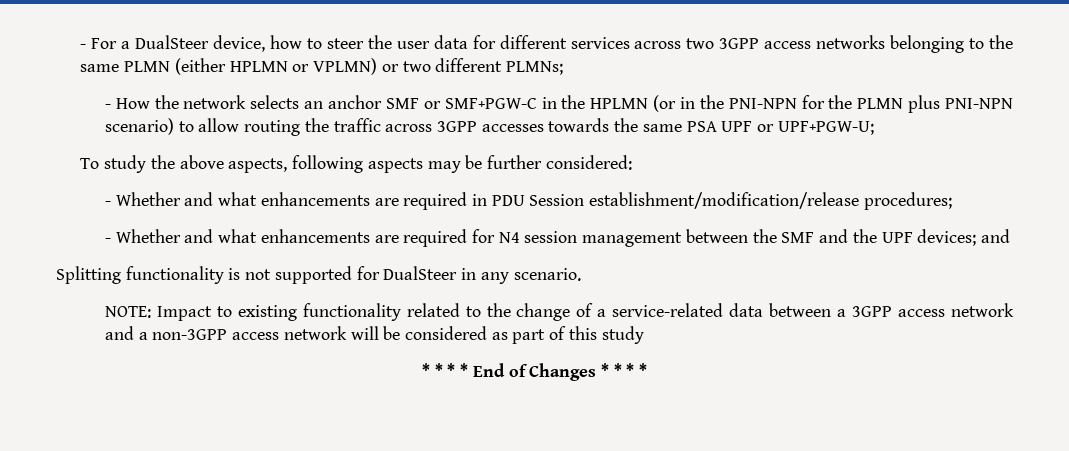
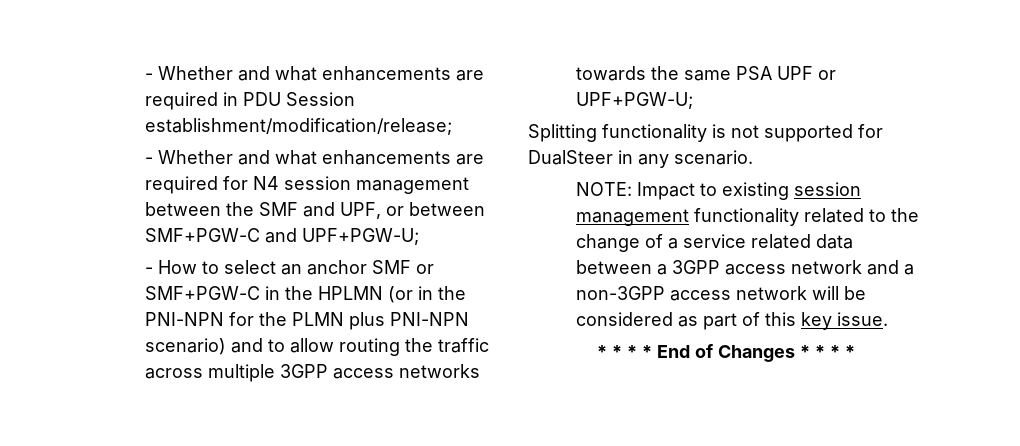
- - For a DualSteer device, how to steer the user data for different services across two 3GPP access networks belonging to the same PLMN (either HPLMN or VPLMN) or two different PLMNs;
+ - Whether and what enhancements are required in PDU Session establishment/modification/release;
+ - Whether and what enhancements are required for N4 session management between the SMF and UPF, or between SMF+PGW-C and UPF+PGW-U;
- - How the network selects an anchor SMF or SMF+PGW-C in the HPLMN (or in the PNI-NPN for the PLMN plus PNI-NPN scenario) to allow routing the traffic across 3GPP accesses towards the same PSA UPF or UPF+PGW-U;
+ - How to select an anchor SMF or SMF+PGW-C in the HPLMN (or in the PNI-NPN for the PLMN plus PNI-NPN scenario) and to allow routing the traffic across multiple 3GPP access networks towards the same PSA UPF or UPF+PGW-U;
- To study the above aspects, following aspects may be further considered:
- - Whether and what enhancements are required in PDU Session establishment/modification/release procedures;
- - Whether and what enhancements are required for N4 session management between the SMF and the UPF devices; and
- NOTE: Impact to existing functionality related to the change of a service-related data between a 3GPP access network and a non-3GPP access network will be considered as part of this study
+ NOTE: Impact to existing session management functionality related to the change of a service related data between a 3GPP access network and a non-3GPP access network will be considered as part of this key issue.

